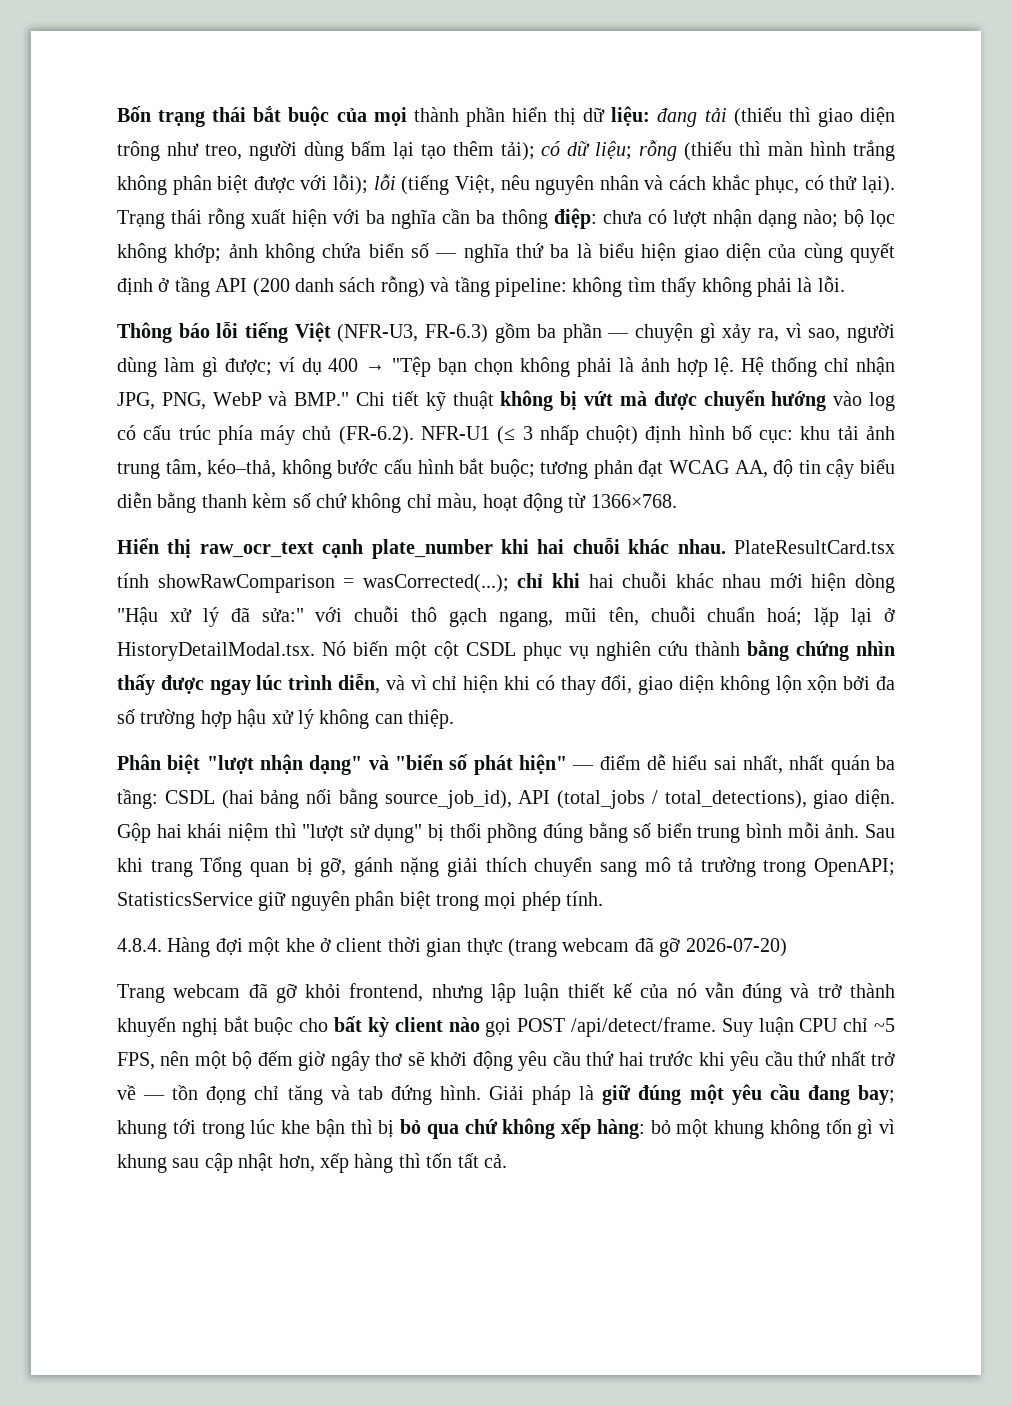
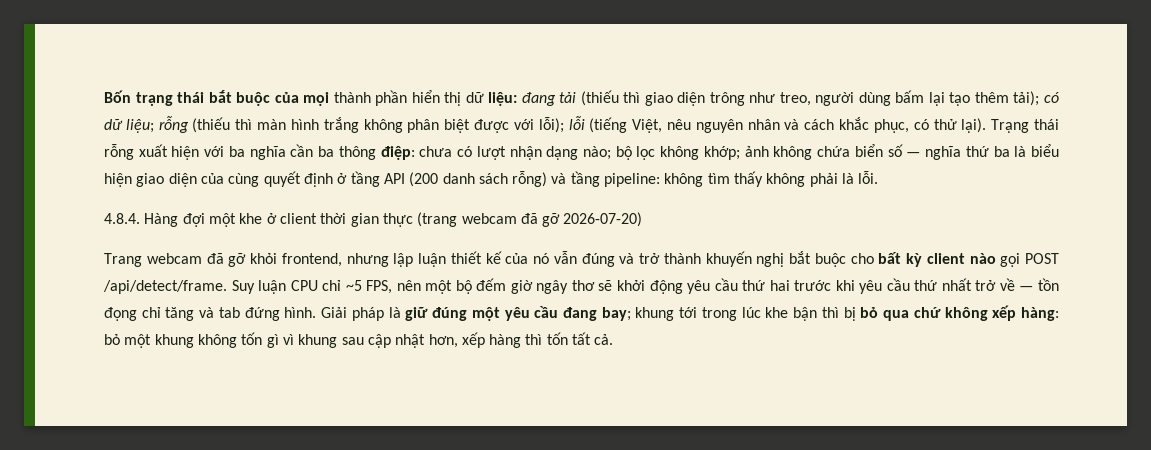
- Thông báo lỗi tiếng Việt (NFR-U3, FR-6.3) gồm ba phần — chuyện gì xảy ra, vì sao, người dùng làm gì được; ví dụ 400 → "Tệp bạn chọn không phải là ảnh hợp lệ. Hệ thống chỉ nhận JPG, PNG, WebP và BMP." Chi tiết kỹ thuật không bị vứt mà được chuyển hướng vào log có cấu trúc phía máy chủ (FR-6.2). NFR-U1 (≤ 3 nhấp chuột) định hình bố cục: khu tải ảnh trung tâm, kéo–thả, không bước cấu hình bắt buộc; tương phản đạt WCAG AA, độ tin cậy biểu diễn bằng thanh kèm số chứ không chỉ màu, hoạt động từ 1366×768.
- Hiển thị raw_ocr_text cạnh plate_number khi hai chuỗi khác nhau. PlateResultCard.tsx tính showRawComparison = wasCorrected(...); chỉ khi hai chuỗi khác nhau mới hiện dòng "Hậu xử lý đã sửa:" với chuỗi thô gạch ngang, mũi tên, chuỗi chuẩn hoá; lặp lại ở HistoryDetailModal.tsx. Nó biến một cột CSDL phục vụ nghiên cứu thành bằng chứng nhìn thấy được ngay lúc trình diễn, và vì chỉ hiện khi có thay đổi, giao diện không lộn xộn bởi đa số trường hợp hậu xử lý không can thiệp.
- Phân biệt "lượt nhận dạng" và "biển số phát hiện" — điểm dễ hiểu sai nhất, nhất quán ba tầng: CSDL (hai bảng nối bằng source_job_id), API (total_jobs / total_detections), giao diện. Gộp hai khái niệm thì "lượt sử dụng" bị thổi phồng đúng bằng số biển trung bình mỗi ảnh. Sau khi trang Tổng quan bị gỡ, gánh nặng giải thích chuyển sang mô tả trường trong OpenAPI; StatisticsService giữ nguyên phân biệt trong mọi phép tính.

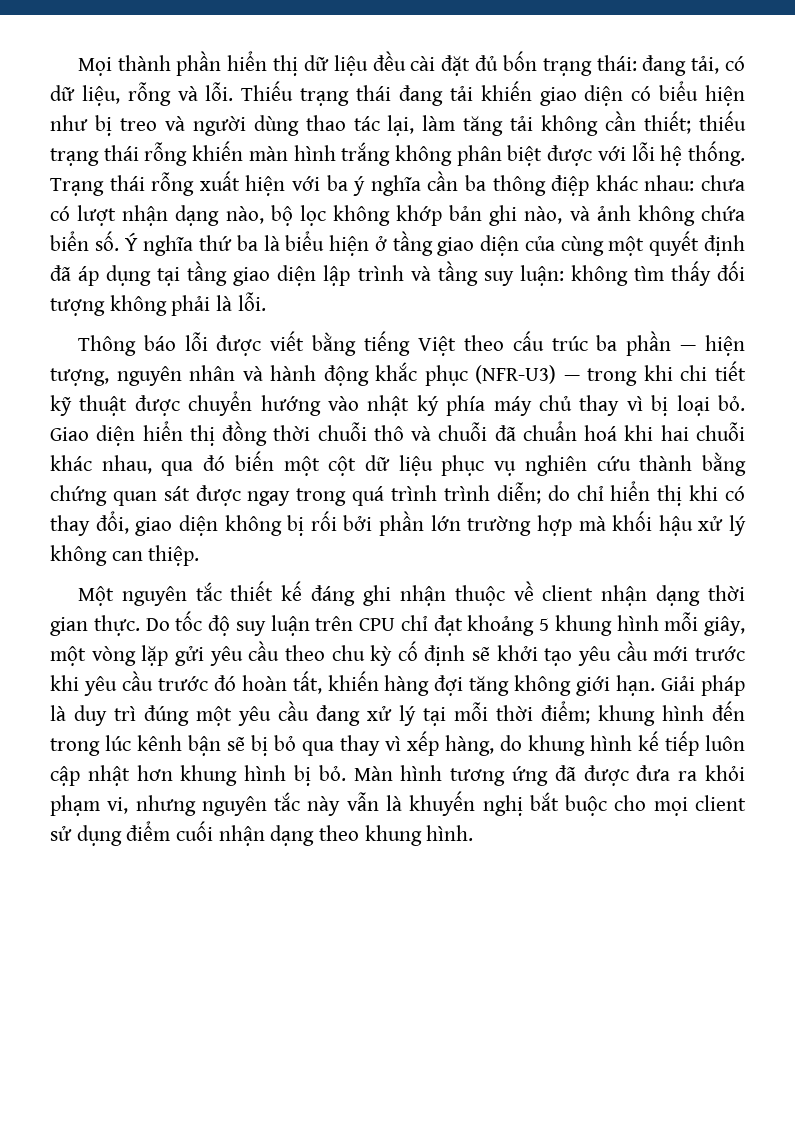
- Bốn trạng thái bắt buộc của mọi thành phần hiển thị dữ liệu: đang tải (thiếu thì giao diện trông như treo, người dùng bấm lại tạo thêm tải); có dữ liệu; rỗng (thiếu thì màn hình trắng không phân biệt được với lỗi); lỗi (tiếng Việt, nêu nguyên nhân và cách khắc phục, có thử lại).
+ Mọi thành phần hiển thị dữ liệu đều cài đặt đủ bốn trạng thái: đang tải, có dữ liệu, rỗng và lỗi. Thiếu trạng thái đang tải khiến giao diện có biểu hiện như bị treo và người dùng thao tác lại, làm tăng tải không cần thiết; thiếu trạng thái rỗng khiến màn hình trắng không phân biệt được với lỗi hệ thống.
- Trạng thái rỗng xuất hiện với ba nghĩa cần ba thông điệp: chưa có lượt nhận dạng nào; bộ lọc không khớp; ảnh không chứa biển số — nghĩa thứ ba là biểu hiện giao diện của cùng quyết định ở tầng API (200 danh sách rỗng) và tầng pipeline: không tìm thấy không phải là lỗi.
+ Trạng thái rỗng xuất hiện với ba ý nghĩa cần ba thông điệp khác nhau: chưa có lượt nhận dạng nào, bộ lọc không khớp bản ghi nào, và ảnh không chứa biển số. Ý nghĩa thứ ba là biểu hiện ở tầng giao diện của cùng một quyết định đã áp dụng tại tầng giao diện lập trình và tầng suy luận: không tìm thấy đối tượng không phải là lỗi.
- 4.8.4. Hàng đợi một khe ở client thời gian thực (trang webcam đã gỡ 2026-07-20)
- Trang webcam đã gỡ khỏi frontend, nhưng lập luận thiết kế của nó vẫn đúng và trở thành khuyến nghị bắt buộc cho bất kỳ client nào gọi POST /api/detect/frame. Suy luận CPU chỉ ~5 FPS, nên một bộ đếm giờ ngây thơ sẽ khởi động yêu cầu thứ hai trước khi yêu cầu thứ nhất trở về — tồn đọng chỉ tăng và tab đứng hình. Giải pháp là giữ đúng một yêu cầu đang bay; khung tới trong lúc khe bận thì bị bỏ qua chứ không xếp hàng: bỏ một khung không tốn gì vì khung sau cập nhật hơn, xếp hàng thì tốn tất cả.
+ Thông báo lỗi được viết bằng tiếng Việt theo cấu trúc ba phần — hiện tượng, nguyên nhân và hành động khắc phục (NFR-U3) — trong khi chi tiết kỹ thuật được chuyển hướng vào nhật ký phía máy chủ thay vì bị loại bỏ. Giao diện hiển thị đồng thời chuỗi thô và chuỗi đã chuẩn hoá khi hai chuỗi khác nhau, qua đó biến một cột dữ liệu phục vụ nghiên cứu thành bằng chứng quan sát được ngay trong quá trình trình diễn; do chỉ hiển thị khi có thay đổi, giao diện không bị rối bởi phần lớn trường hợp mà khối hậu xử lý không can thiệp.
+ Một nguyên tắc thiết kế đáng ghi nhận thuộc về client nhận dạng thời gian thực. Do tốc độ suy luận trên CPU chỉ đạt khoảng 5 khung hình mỗi giây, một vòng lặp gửi yêu cầu theo chu kỳ cố định sẽ khởi tạo yêu cầu mới trước khi yêu cầu trước đó hoàn tất, khiến hàng đợi tăng không giới hạn. Giải pháp là duy trì đúng một yêu cầu đang xử lý tại mỗi thời điểm; khung hình đến trong lúc kênh bận sẽ bị bỏ qua thay vì xếp hàng, do khung hình kế tiếp luôn cập nhật hơn khung hình bị bỏ. Màn hình tương ứng đã được đưa ra khỏi phạm vi, nhưng nguyên tắc này vẫn là khuyến nghị bắt buộc cho mọi client sử dụng điểm cuối nhận dạng theo khung hình.

